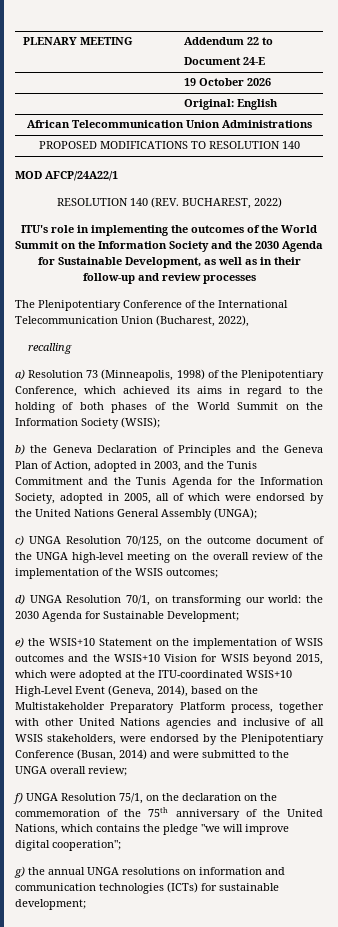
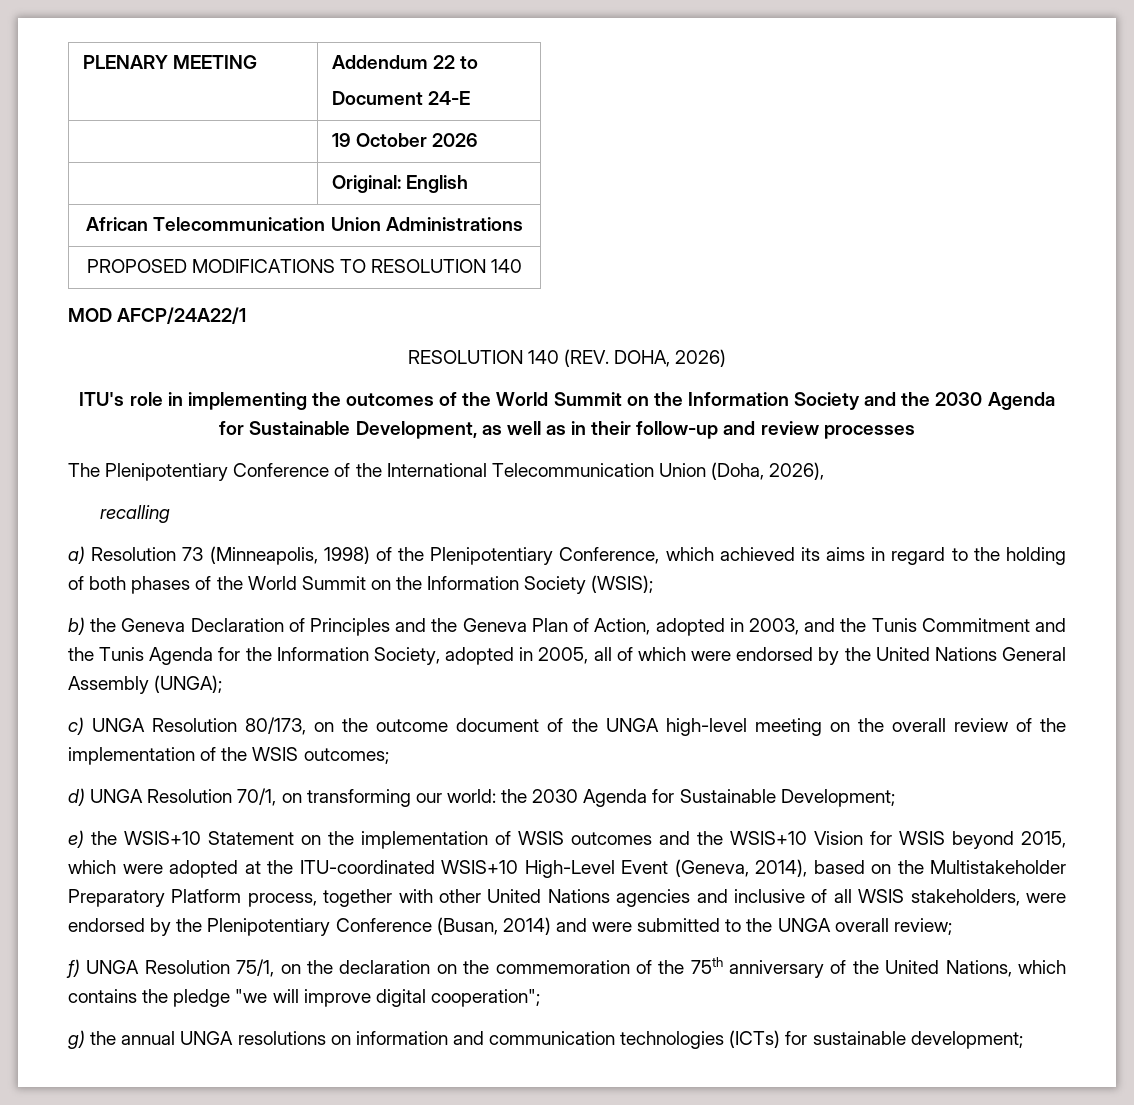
- RESOLUTION 140 (REV. BUCHAREST, 2022)
+ RESOLUTION 140 (REV. DOHA, 2026)
- The Plenipotentiary Conference of the International Telecommunication Union (Bucharest, 2022),
+ The Plenipotentiary Conference of the International Telecommunication Union (Doha, 2026),
- c) UNGA Resolution 70/125, on the outcome document of the UNGA high-level meeting on the overall review of the implementation of the WSIS outcomes;
+ c) UNGA Resolution 80/173, on the outcome document of the UNGA high-level meeting on the overall review of the implementation of the WSIS outcomes;

